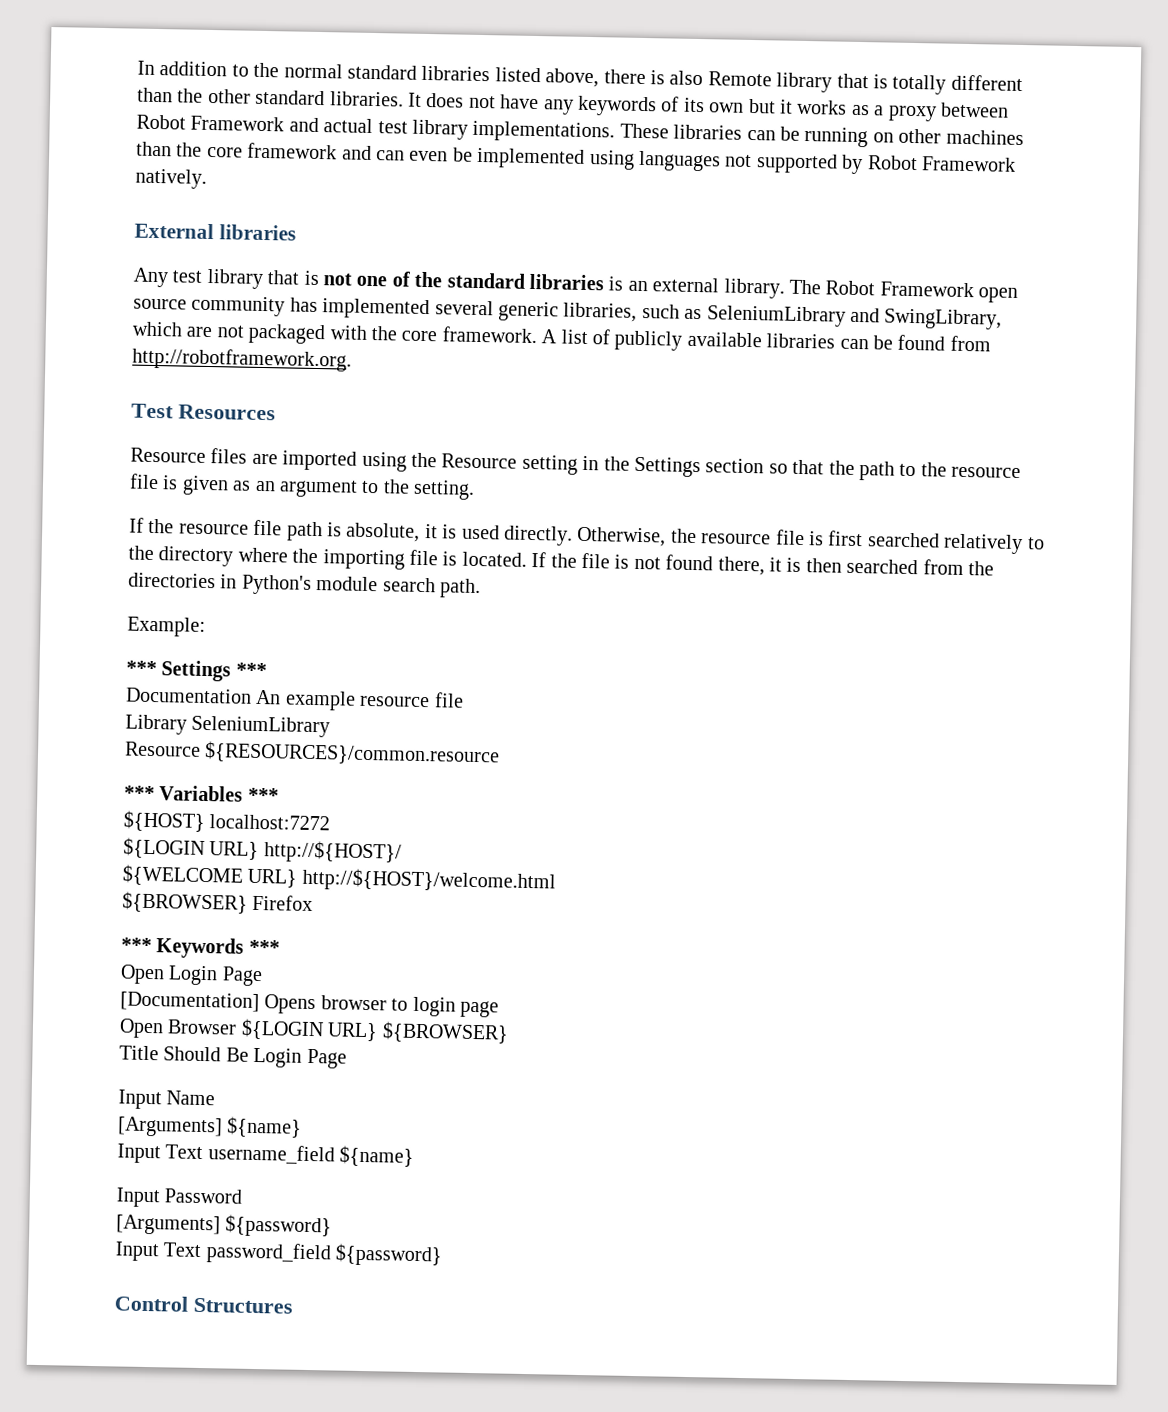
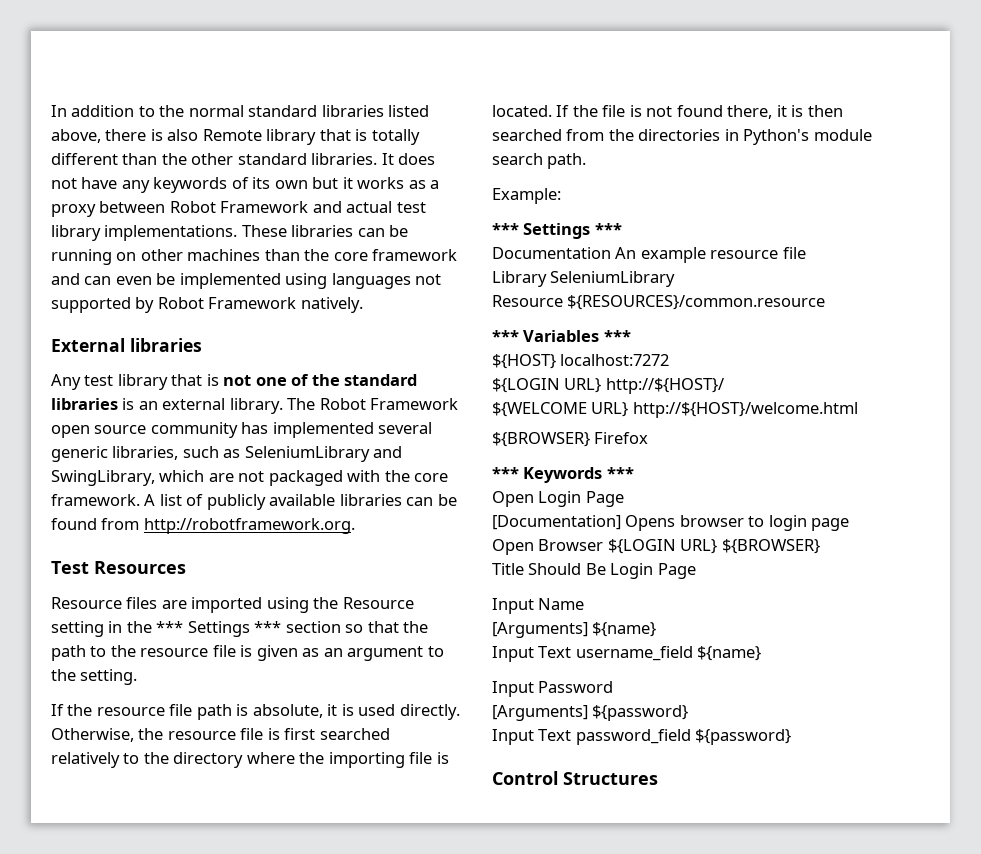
- Resource files are imported using the Resource setting in the Settings section so that the path to the resource file is given as an argument to the setting.
+ Resource files are imported using the Resource setting in the *** Settings *** section so that the path to the resource file is given as an argument to the setting.

